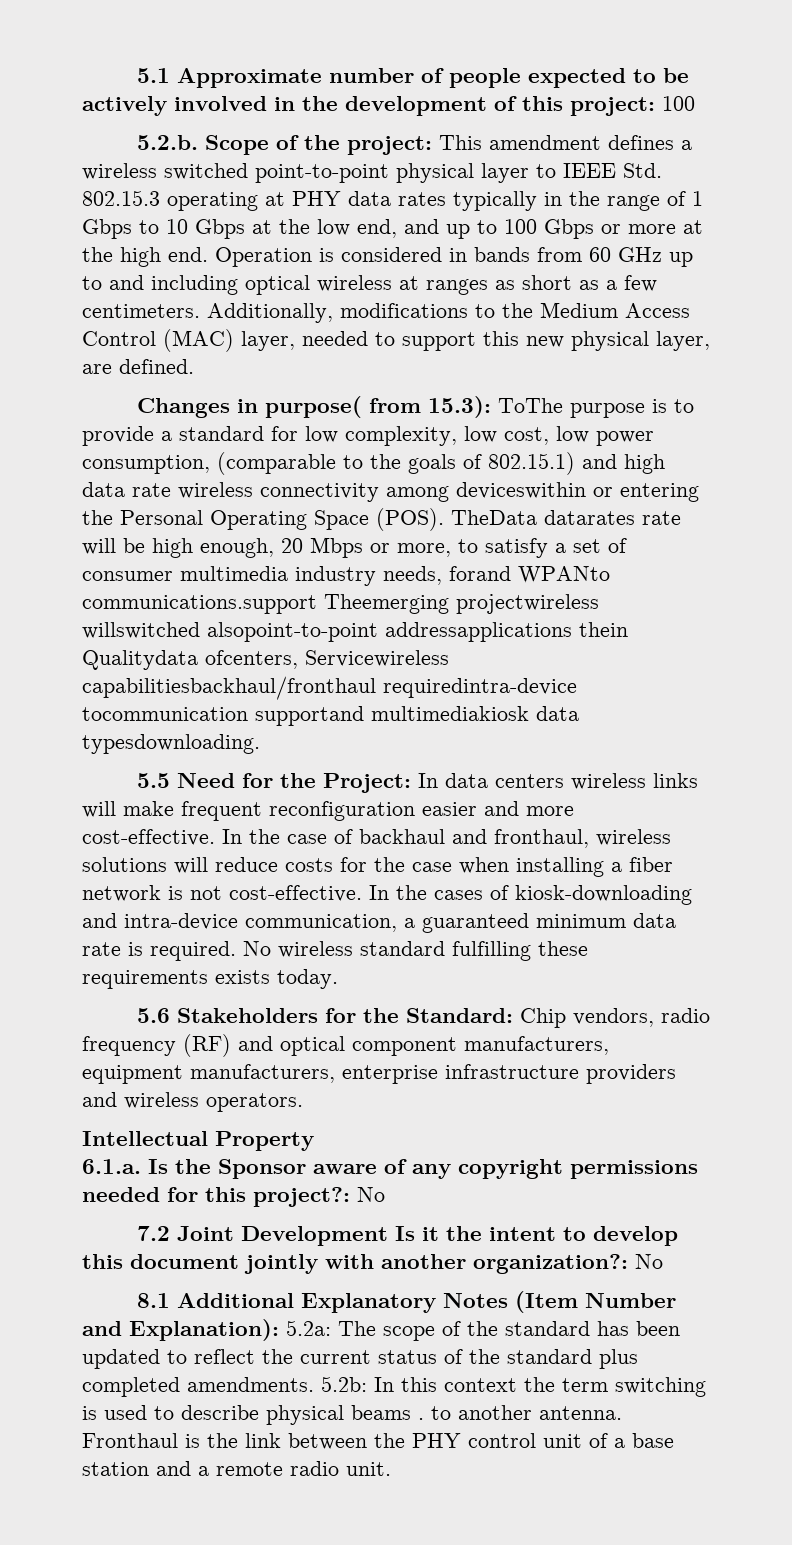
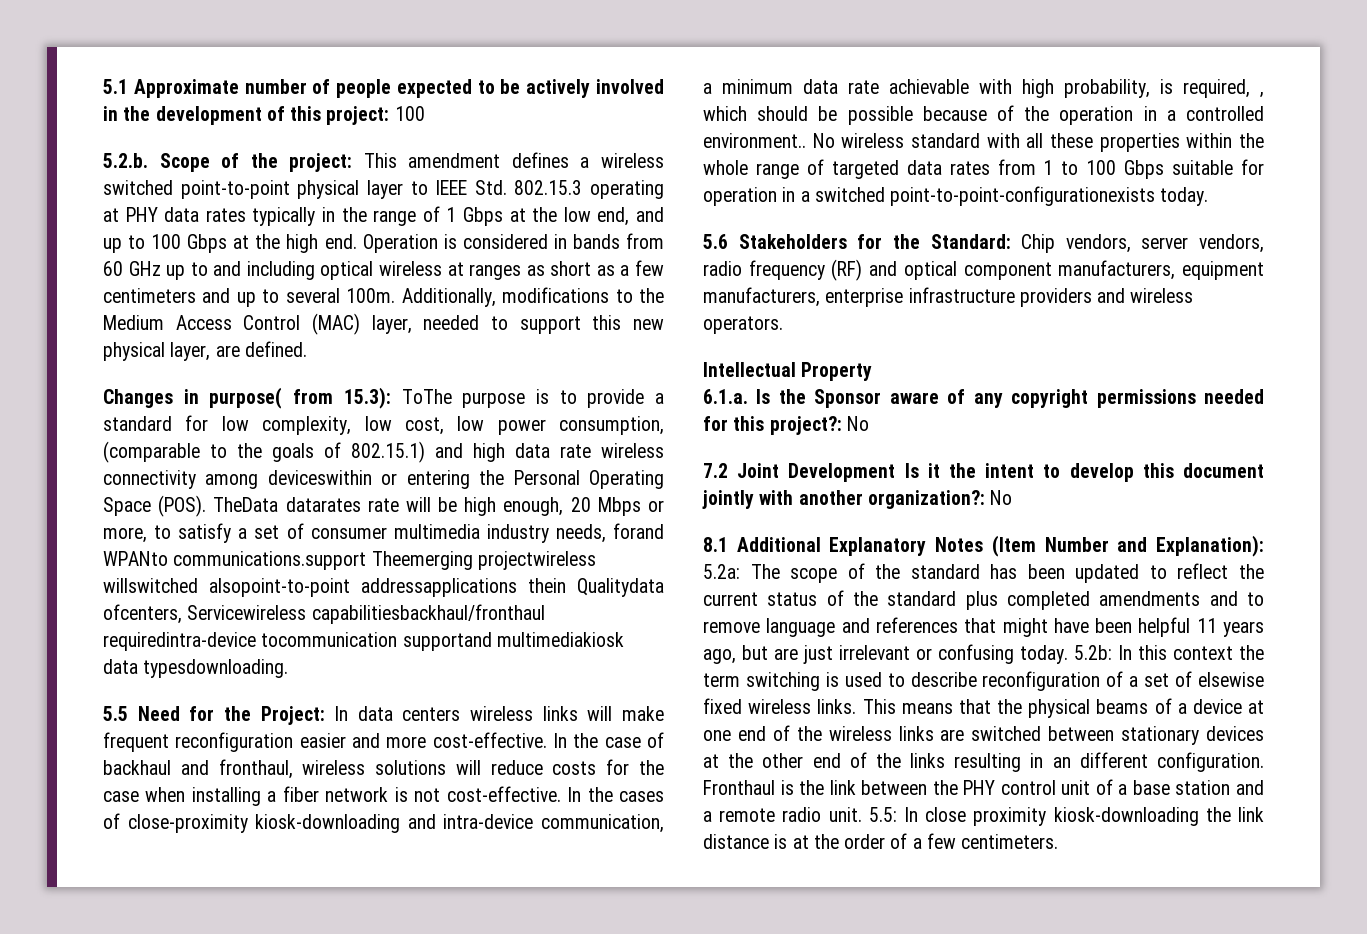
- 5.2.b. Scope of the project: This amendment defines a wireless switched point-to-point physical layer to IEEE Std. 802.15.3 operating at PHY data rates typically in the range of 1 Gbps to 10 Gbps at the low end, and up to 100 Gbps or more at the high end.
+ 5.2.b. Scope of the project: This amendment defines a wireless switched point-to-point physical layer to IEEE Std. 802.15.3 operating at PHY data rates typically in the range of 1 Gbps at the low end, and up to 100 Gbps at the high end.
- Operation is considered in bands from 60 GHz up to and including optical wireless at ranges as short as a few centimeters.
+ Operation is considered in bands from 60 GHz up to and including optical wireless at ranges as short as a few centimeters and up to several 100m.
- In the cases of kiosk-downloading and intra-device communication, a guaranteed minimum data rate is required. No wireless standard fulfilling these requirements exists today.
+ In the cases of close-proximity kiosk-downloading and intra-device communication, a minimum data rate achievable with high probability, is required, , which should be possible because of the operation in a controlled environment.. No wireless standard with all these properties within the whole range of targeted data rates from 1 to 100 Gbps suitable for operation in a switched point-to-point-configurationexists today.
- 5.6 Stakeholders for the Standard: Chip vendors, radio frequency (RF) and optical component manufacturers, equipment manufacturers, enterprise infrastructure providers and wireless operators.
+ 5.6 Stakeholders for the Standard: Chip vendors, server vendors, radio frequency (RF) and optical component manufacturers, equipment manufacturers, enterprise infrastructure providers and wireless operators.
- 8.1 Additional Explanatory Notes (Item Number and Explanation): 5.2a: The scope of the standard has been updated to reflect the current status of the standard plus completed amendments.
+ 8.1 Additional Explanatory Notes (Item Number and Explanation): 5.2a: The scope of the standard has been updated to reflect the current status of the standard plus completed amendments and to remove language and references that might have been helpful 11 years ago, but are just irrelevant or confusing today.
- 5.2b: In this context the term switching is used to describe physical beams . to another antenna.
+ 5.2b: In this context the term switching is used to describe reconfiguration of a set of elsewise fixed wireless links. This means that the physical beams of a device at one end of the wireless links are switched between stationary devices at the other end of the links resulting in an different configuration.
+ 5.5: In close proximity kiosk-downloading the link distance is at the order of a few centimeters.

